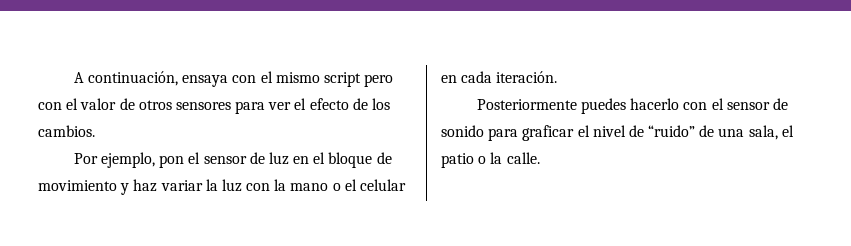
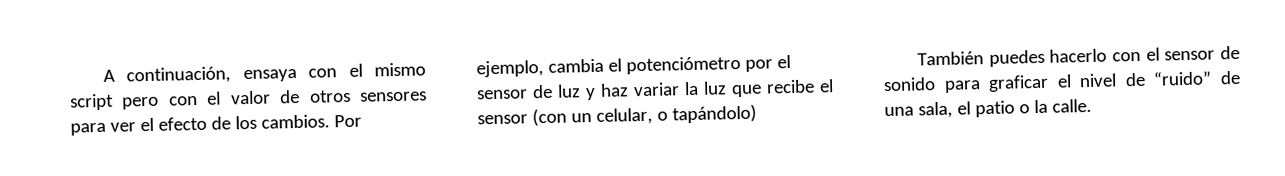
- A continuación, ensaya con el mismo script pero con el valor de otros sensores para ver el efecto de los cambios.
- Por ejemplo, pon el sensor de luz en el bloque de movimiento y haz variar la luz con la mano o el celular en cada iteración.
- Posteriormente puedes hacerlo con el sensor de sonido para graficar el nivel de “ruido” de una sala, el patio o la calle.
+ A continuación, ensaya con el mismo script pero con el valor de otros sensores para ver el efecto de los cambios. Por ejemplo, cambia el potenciómetro por el sensor de luz y haz variar la luz que recibe el sensor (con un celular, o tapándolo)
+ También puedes hacerlo con el sensor de sonido para graficar el nivel de “ruido” de una sala, el patio o la calle.

